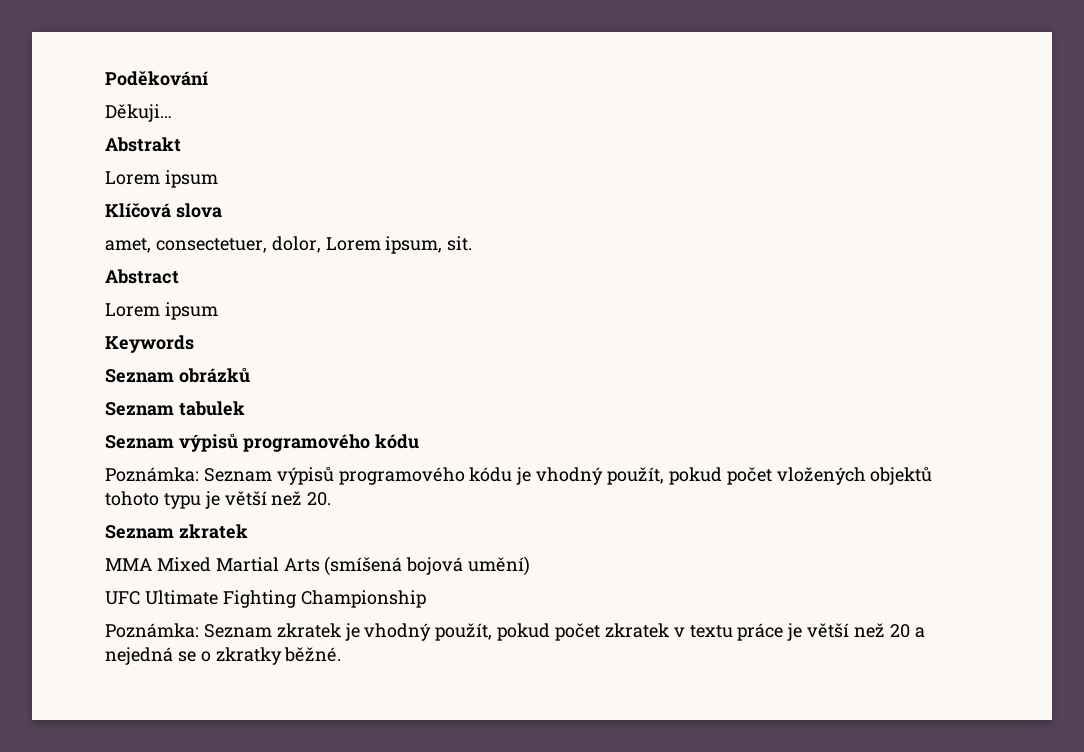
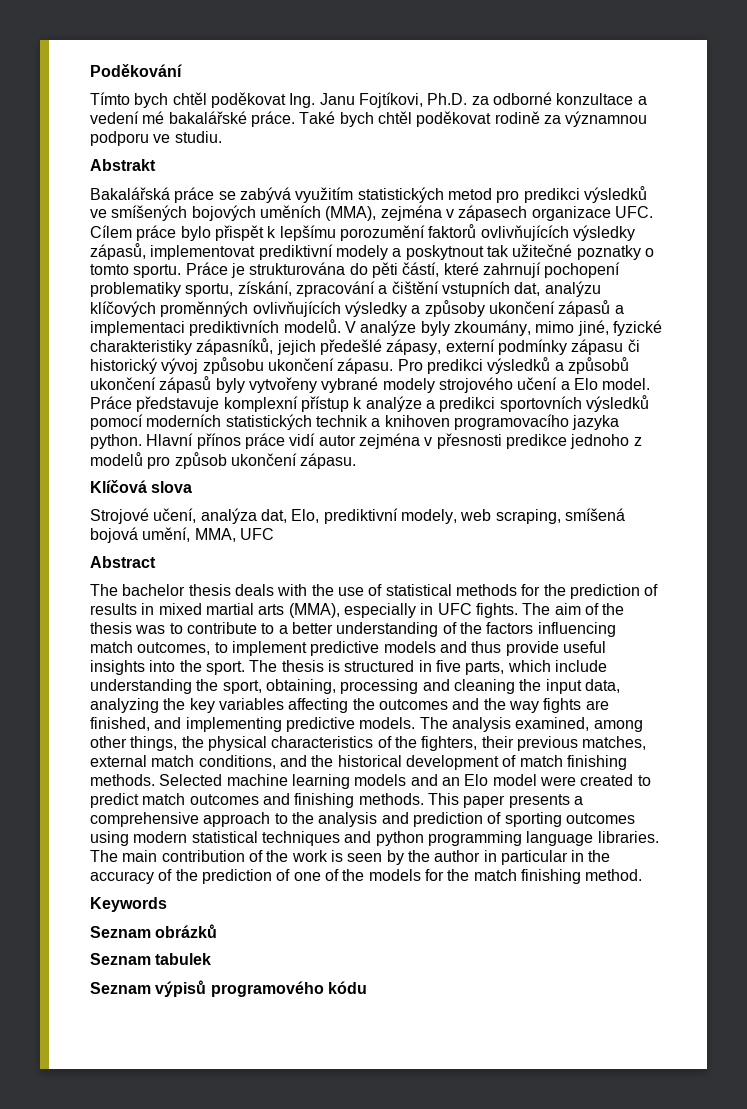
- Děkuji…
+ Tímto bych chtěl poděkovat Ing. Janu Fojtíkovi, Ph.D. za odborné konzultace a vedení mé bakalářské práce. Také bych chtěl poděkovat rodině za významnou podporu ve studiu.
  Abstrakt
- Lorem ipsum
+ Bakalářská práce se zabývá využitím statistických metod pro predikci výsledků ve smíšených bojových uměních (MMA), zejména v zápasech organizace UFC. Cílem práce bylo přispět k lepšímu porozumění faktorů ovlivňujících výsledky zápasů, implementovat prediktivní modely a poskytnout tak užitečné poznatky o tomto sportu. Práce je strukturována do pěti částí, které zahrnují pochopení problematiky sportu, získání, zpracování a čištění vstupních dat, analýzu klíčových proměnných ovlivňujících výsledky a způsoby ukončení zápasů a implementaci prediktivních modelů. V analýze byly zkoumány, mimo jiné, fyzické charakteristiky zápasníků, jejich předešlé zápasy, externí podmínky zápasu či historický vývoj způsobu ukončení zápasu. Pro predikci výsledků a způsobů ukončení zápasů byly vytvořeny vybrané modely strojového učení a Elo model. Práce představuje komplexní přístup k analýze a predikci sportovních výsledků pomocí moderních statistických technik a knihoven programovacího jazyka python. Hlavní přínos práce vidí autor zejména v přesnosti predikce jednoho z modelů pro způsob ukončení zápasu.
  Klíčová slova
- amet, consectetuer, dolor, Lorem ipsum, sit.
+ Strojové učení, analýza dat, Elo, prediktivní modely, web scraping, smíšená bojová umění, MMA, UFC
  Abstract
- Lorem ipsum
+ The bachelor thesis deals with the use of statistical methods for the prediction of results in mixed martial arts (MMA), especially in UFC fights. The aim of the thesis was to contribute to a better understanding of the factors influencing match outcomes, to implement predictive models and thus provide useful insights into the sport. The thesis is structured in five parts, which include understanding the sport, obtaining, processing and cleaning the input data, analyzing the key variables affecting the outcomes and the way fights are finished, and implementing predictive models. The analysis examined, among other things, the physical characteristics of the fighters, their previous matches, external match conditions, and the historical development of match finishing methods. Selected machine learning models and an Elo model were created to predict match outcomes and finishing methods. This paper presents a comprehensive approach to the analysis and prediction of sporting outcomes using modern statistical techniques and python programming language libraries. The main contribution of the work is seen by the author in particular in the accuracy of the prediction of one of the models for the match finishing method.
- Poznámka: Seznam výpisů programového kódu je vhodný použít, pokud počet vložených objektů tohoto typu je větší než 20.
- Seznam zkratek
- MMA Mixed Martial Arts (smíšená bojová umění)
- UFC Ultimate Fighting Championship
- Poznámka: Seznam zkratek je vhodný použít, pokud počet zkratek v textu práce je větší než 20 a nejedná se o zkratky běžné.

